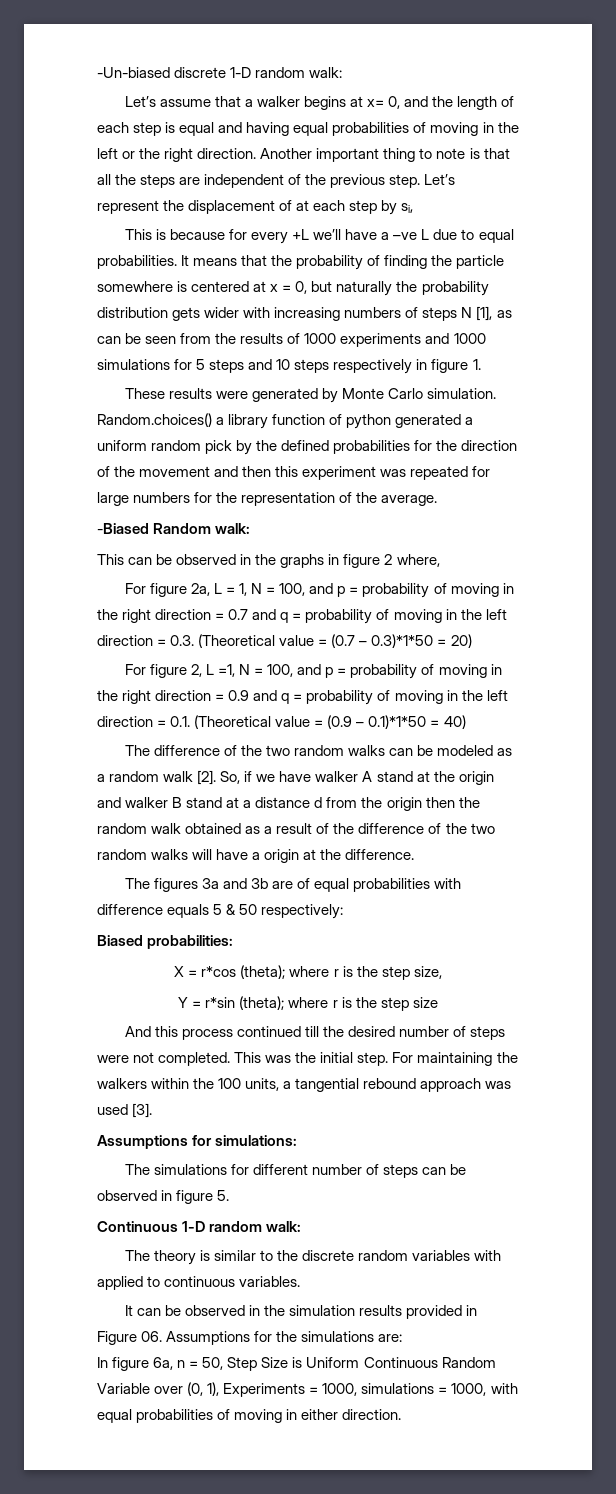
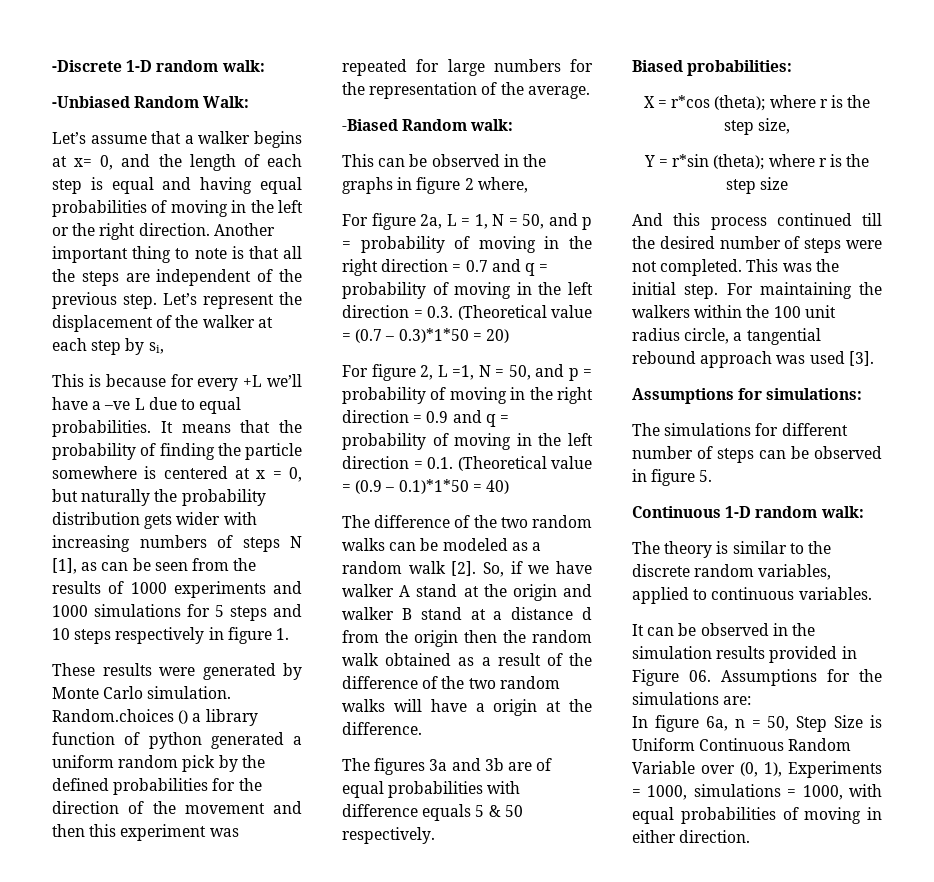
- -Un-biased discrete 1-D random walk:
+ -Discrete 1-D random walk:
+ -Unbiased Random Walk:
- Let’s represent the displacement of at each step by si,
+ Let’s represent the displacement of the walker at each step by si,
- Random.choices() a library function of python generated a uniform random pick by the defined probabilities for the direction of the movement and then this experiment was repeated for large numbers for the representation of the average.
+ Random.choices () a library function of python generated a uniform random pick by the defined probabilities for the direction of the movement and then this experiment was repeated for large numbers for the representation of the average.
- For figure 2a, L = 1, N = 100, and p = probability of moving in the right direction = 0.7 and q = probability of moving in the left direction = 0.3. (Theoretical value = (0.7 – 0.3)*1*50 = 20)
+ For figure 2a, L = 1, N = 50, and p = probability of moving in the right direction = 0.7 and q = probability of moving in the left direction = 0.3. (Theoretical value = (0.7 – 0.3)*1*50 = 20)
- For figure 2, L =1, N = 100, and p = probability of moving in the right direction = 0.9 and q = probability of moving in the left direction = 0.1. (Theoretical value = (0.9 – 0.1)*1*50 = 40)
+ For figure 2, L =1, N = 50, and p = probability of moving in the right direction = 0.9 and q = probability of moving in the left direction = 0.1. (Theoretical value = (0.9 – 0.1)*1*50 = 40)
- The figures 3a and 3b are of equal probabilities with difference equals 5 & 50 respectively:
+ The figures 3a and 3b are of equal probabilities with difference equals 5 & 50 respectively.
- For maintaining the walkers within the 100 units, a tangential rebound approach was used [3].
+ For maintaining the walkers within the 100 unit radius circle, a tangential rebound approach was used [3].
- The theory is similar to the discrete random variables with applied to continuous variables.
+ The theory is similar to the discrete random variables, applied to continuous variables.

